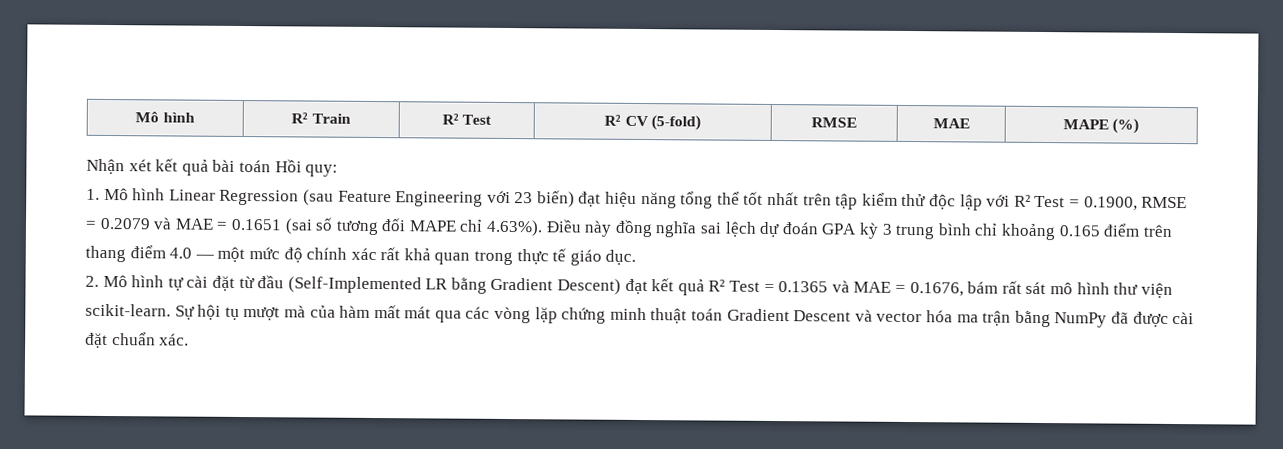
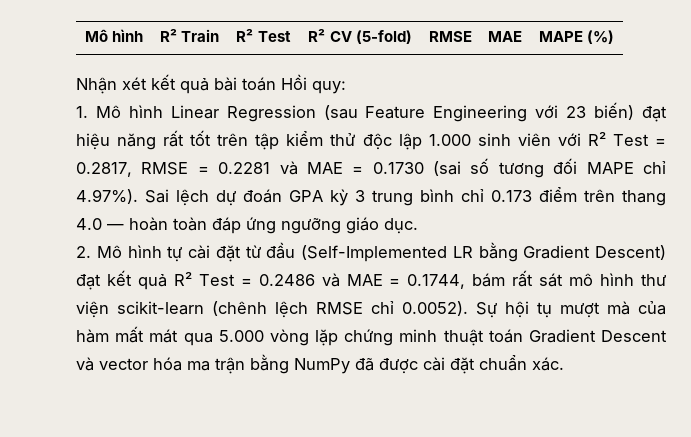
- 1. Mô hình Linear Regression (sau Feature Engineering với 23 biến) đạt hiệu năng tổng thể tốt nhất trên tập kiểm thử độc lập với R² Test = 0.1900, RMSE = 0.2079 và MAE = 0.1651 (sai số tương đối MAPE chỉ 4.63%). Điều này đồng nghĩa sai lệch dự đoán GPA kỳ 3 trung bình chỉ khoảng 0.165 điểm trên thang điểm 4.0 — một mức độ chính xác rất khả quan trong thực tế giáo dục.
+ 1. Mô hình Linear Regression (sau Feature Engineering với 23 biến) đạt hiệu năng rất tốt trên tập kiểm thử độc lập 1.000 sinh viên với R² Test = 0.2817, RMSE = 0.2281 và MAE = 0.1730 (sai số tương đối MAPE chỉ 4.97%). Sai lệch dự đoán GPA kỳ 3 trung bình chỉ 0.173 điểm trên thang 4.0 — hoàn toàn đáp ứng ngưỡng giáo dục.
- 2. Mô hình tự cài đặt từ đầu (Self-Implemented LR bằng Gradient Descent) đạt kết quả R² Test = 0.1365 và MAE = 0.1676, bám rất sát mô hình thư viện scikit-learn. Sự hội tụ mượt mà của hàm mất mát qua các vòng lặp chứng minh thuật toán Gradient Descent và vector hóa ma trận bằng NumPy đã được cài đặt chuẩn xác.
+ 2. Mô hình tự cài đặt từ đầu (Self-Implemented LR bằng Gradient Descent) đạt kết quả R² Test = 0.2486 và MAE = 0.1744, bám rất sát mô hình thư viện scikit-learn (chênh lệch RMSE chỉ 0.0052). Sự hội tụ mượt mà của hàm mất mát qua 5.000 vòng lặp chứng minh thuật toán Gradient Descent và vector hóa ma trận bằng NumPy đã được cài đặt chuẩn xác.

